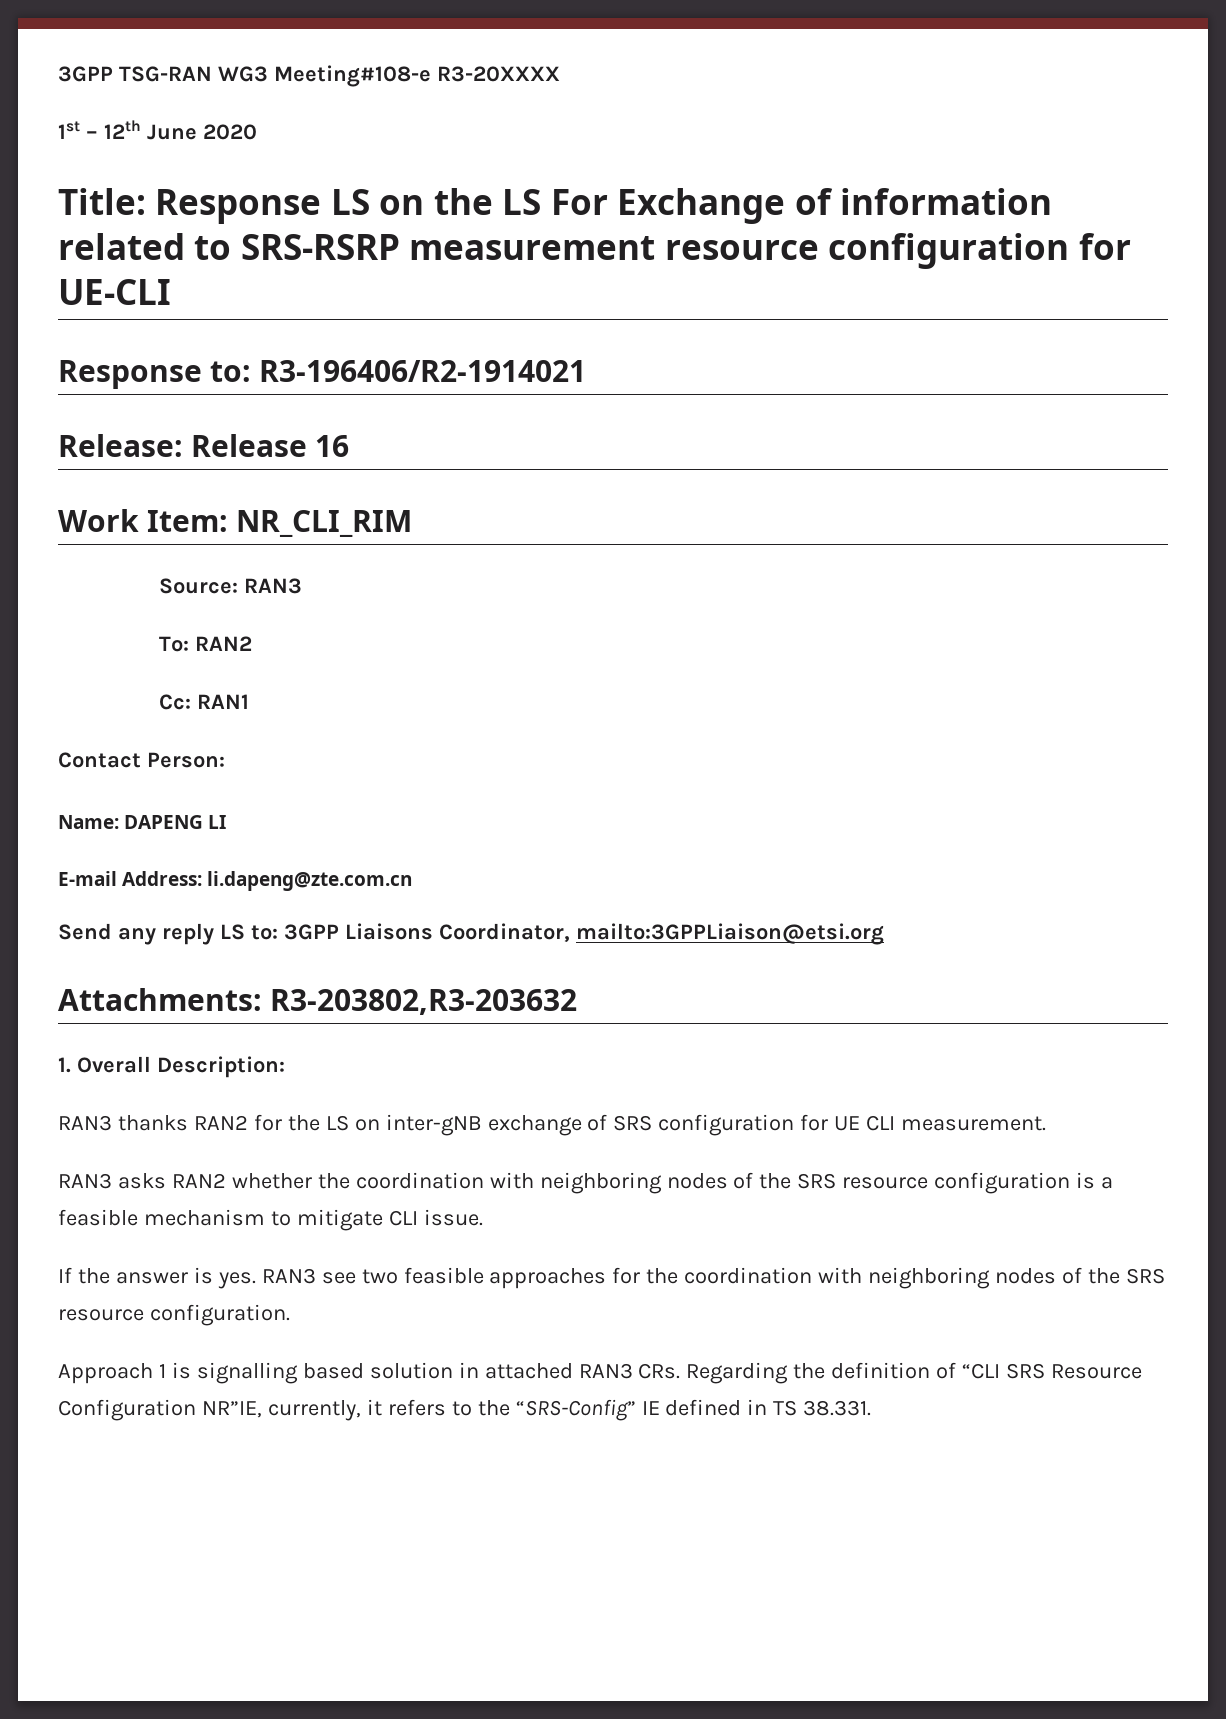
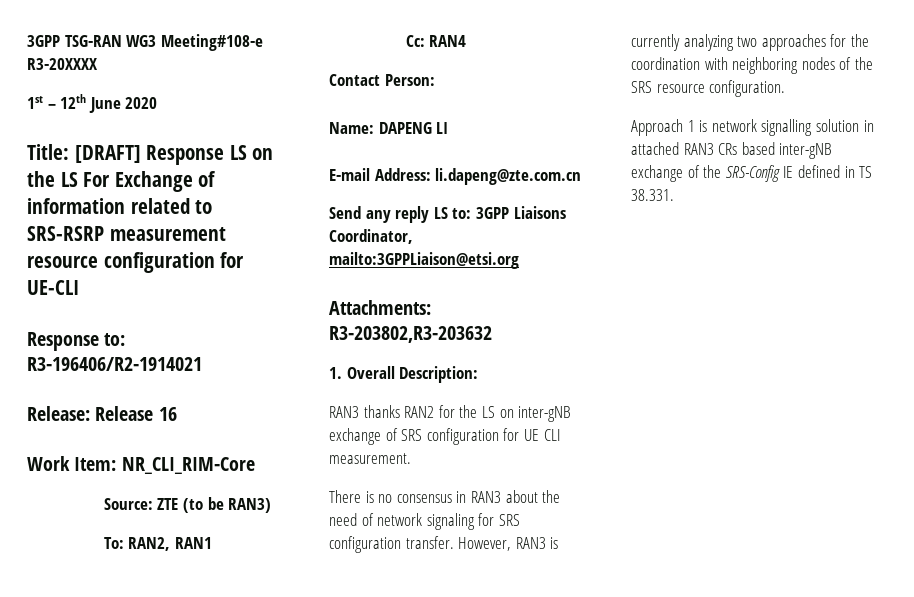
- Title: Response LS on the LS For Exchange of information related to SRS-RSRP measurement resource configuration for UE-CLI
+ Title: [DRAFT] Response LS on the LS For Exchange of information related to SRS-RSRP measurement resource configuration for UE-CLI
- Work Item: NR_CLI_RIM
+ Work Item: NR_CLI_RIM-Core
- Source: RAN3
+ Source: ZTE (to be RAN3)
- To: RAN2
+ To: RAN2, RAN1
- Cc: RAN1
+ Cc: RAN4
- RAN3 asks RAN2 whether the coordination with neighboring nodes of the SRS resource configuration is a feasible mechanism to mitigate CLI issue.
- If the answer is yes. RAN3 see two feasible approaches for the coordination with neighboring nodes of the SRS resource configuration.
+ There is no consensus in RAN3 about the need of network signaling for SRS configuration transfer. However, RAN3 is currently analyzing two approaches for the coordination with neighboring nodes of the SRS resource configuration.
- Approach 1 is signalling based solution in attached RAN3 CRs. Regarding the definition of “CLI SRS Resource Configuration NR”IE, currently, it refers to the “SRS-Config” IE defined in TS 38.331.
+ Approach 1 is network signalling solution in attached RAN3 CRs based inter-gNB exchange of the SRS-Config IE defined in TS 38.331.

